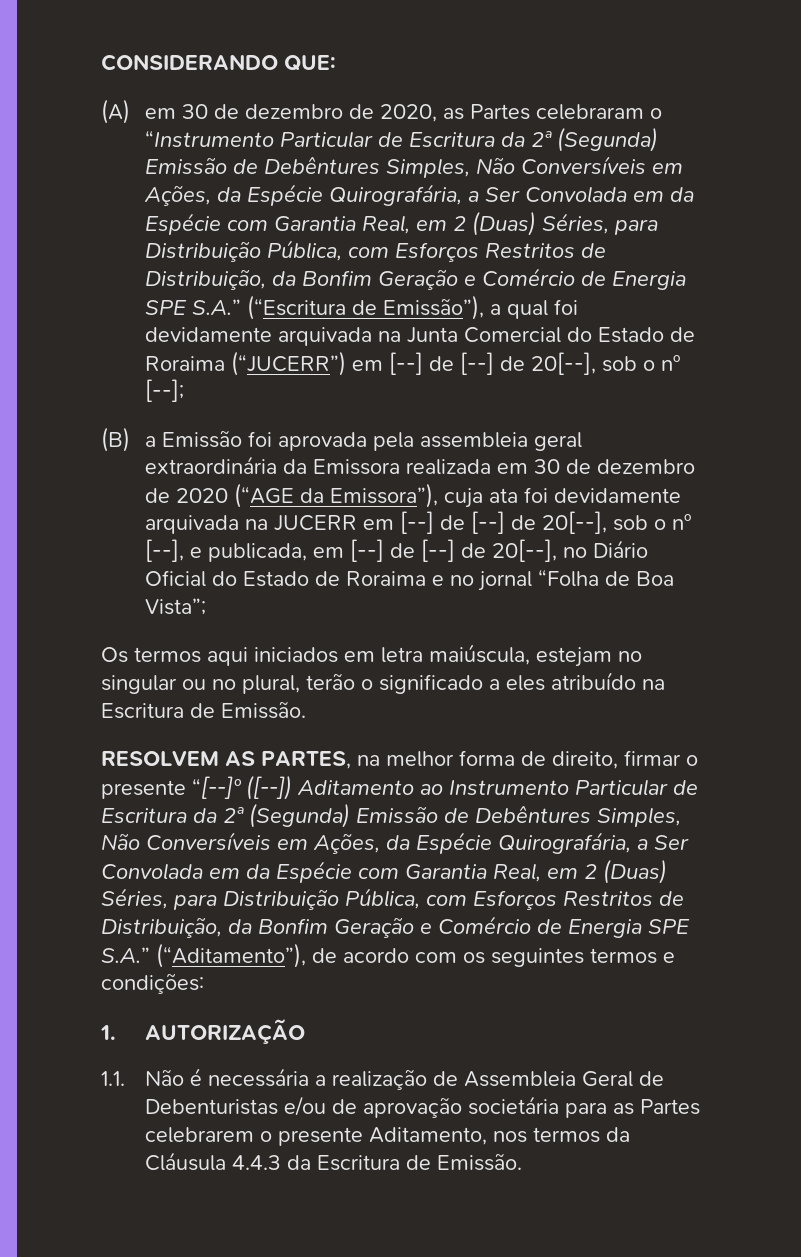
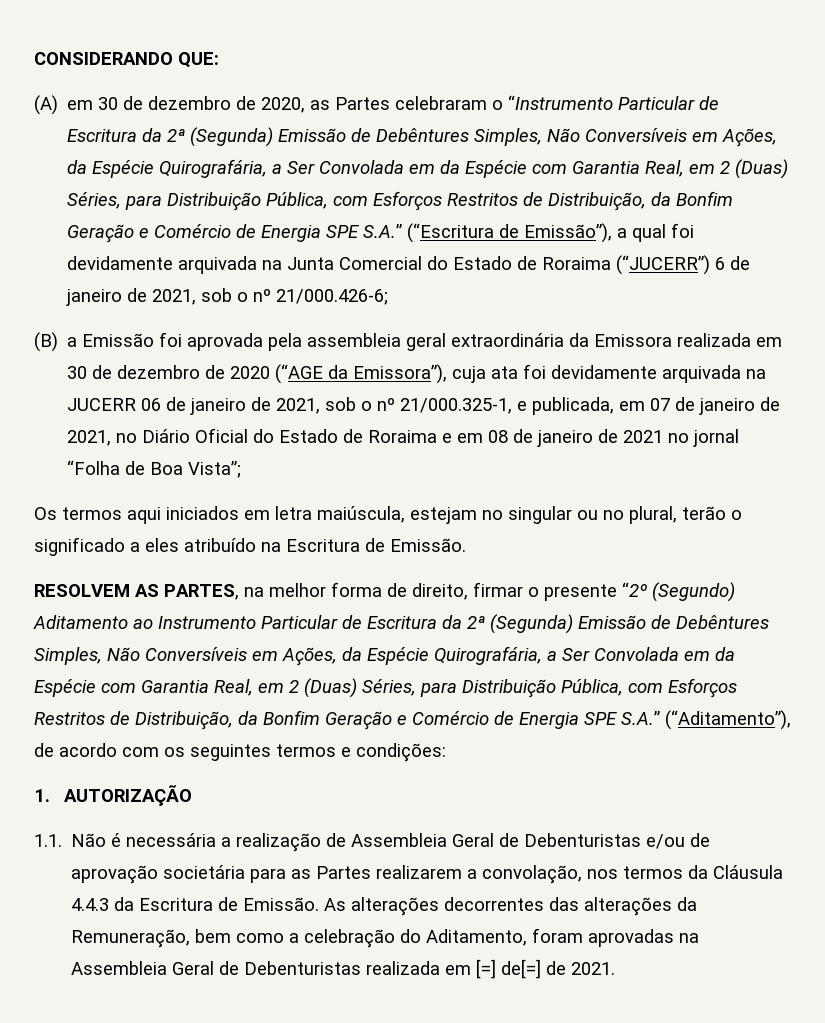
- (A) em 30 de dezembro de 2020, as Partes celebraram o “Instrumento Particular de Escritura da 2ª (Segunda) Emissão de Debêntures Simples, Não Conversíveis em Ações, da Espécie Quirografária, a Ser Convolada em da Espécie com Garantia Real, em 2 (Duas) Séries, para Distribuição Pública, com Esforços Restritos de Distribuição, da Bonfim Geração e Comércio de Energia SPE S.A.” (“Escritura de Emissão”), a qual foi devidamente arquivada na Junta Comercial do Estado de Roraima (“JUCERR”) em [--] de [--] de 20[--], sob o nº [--];
+ (A) em 30 de dezembro de 2020, as Partes celebraram o “Instrumento Particular de Escritura da 2ª (Segunda) Emissão de Debêntures Simples, Não Conversíveis em Ações, da Espécie Quirografária, a Ser Convolada em da Espécie com Garantia Real, em 2 (Duas) Séries, para Distribuição Pública, com Esforços Restritos de Distribuição, da Bonfim Geração e Comércio de Energia SPE S.A.” (“Escritura de Emissão”), a qual foi devidamente arquivada na Junta Comercial do Estado de Roraima (“JUCERR”) 6 de janeiro de 2021, sob o nº 21/000.426-6;
- (B) a Emissão foi aprovada pela assembleia geral extraordinária da Emissora realizada em 30 de dezembro de 2020 (“AGE da Emissora”), cuja ata foi devidamente arquivada na JUCERR em [--] de [--] de 20[--], sob o nº [--], e publicada, em [--] de [--] de 20[--], no Diário Oficial do Estado de Roraima e no jornal “Folha de Boa Vista”;
+ (B) a Emissão foi aprovada pela assembleia geral extraordinária da Emissora realizada em 30 de dezembro de 2020 (“AGE da Emissora”), cuja ata foi devidamente arquivada na JUCERR 06 de janeiro de 2021, sob o nº 21/000.325-1, e publicada, em 07 de janeiro de 2021, no Diário Oficial do Estado de Roraima e em 08 de janeiro de 2021 no jornal “Folha de Boa Vista”;
- RESOLVEM AS PARTES, na melhor forma de direito, firmar o presente “[--]º ([--]) Aditamento ao Instrumento Particular de Escritura da 2ª (Segunda) Emissão de Debêntures Simples, Não Conversíveis em Ações, da Espécie Quirografária, a Ser Convolada em da Espécie com Garantia Real, em 2 (Duas) Séries, para Distribuição Pública, com Esforços Restritos de Distribuição, da Bonfim Geração e Comércio de Energia SPE S.A.” (“Aditamento”), de acordo com os seguintes termos e condições:
+ RESOLVEM AS PARTES, na melhor forma de direito, firmar o presente “2º (Segundo) Aditamento ao Instrumento Particular de Escritura da 2ª (Segunda) Emissão de Debêntures Simples, Não Conversíveis em Ações, da Espécie Quirografária, a Ser Convolada em da Espécie com Garantia Real, em 2 (Duas) Séries, para Distribuição Pública, com Esforços Restritos de Distribuição, da Bonfim Geração e Comércio de Energia SPE S.A.” (“Aditamento”), de acordo com os seguintes termos e condições:
- 1.1. Não é necessária a realização de Assembleia Geral de Debenturistas e/ou de aprovação societária para as Partes celebrarem o presente Aditamento, nos termos da Cláusula 4.4.3 da Escritura de Emissão.
+ 1.1. Não é necessária a realização de Assembleia Geral de Debenturistas e/ou de aprovação societária para as Partes realizarem a convolação, nos termos da Cláusula 4.4.3 da Escritura de Emissão.
+ As alterações decorrentes das alterações da Remuneração, bem como a celebração do Aditamento, foram aprovadas na Assembleia Geral de Debenturistas realizada em [=] de[=] de 2021.

